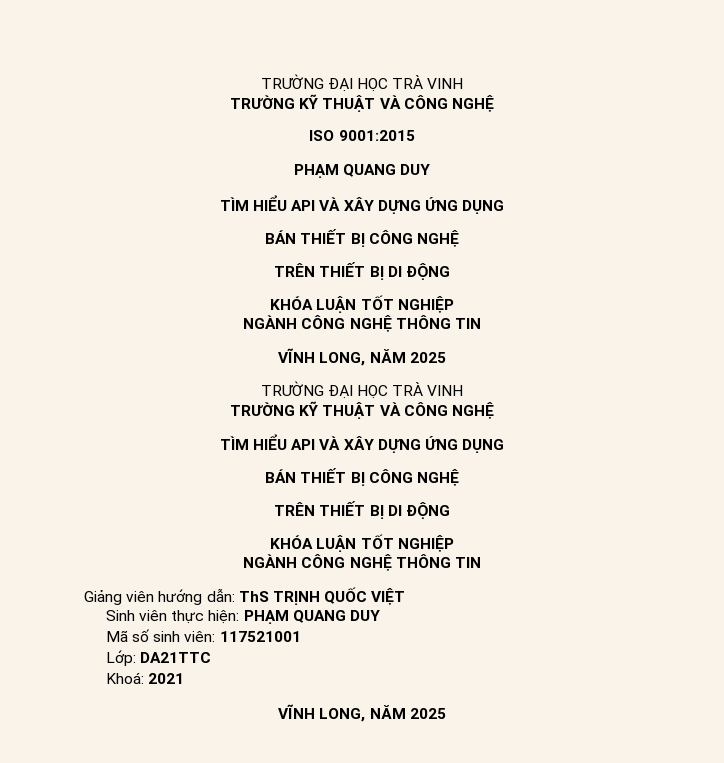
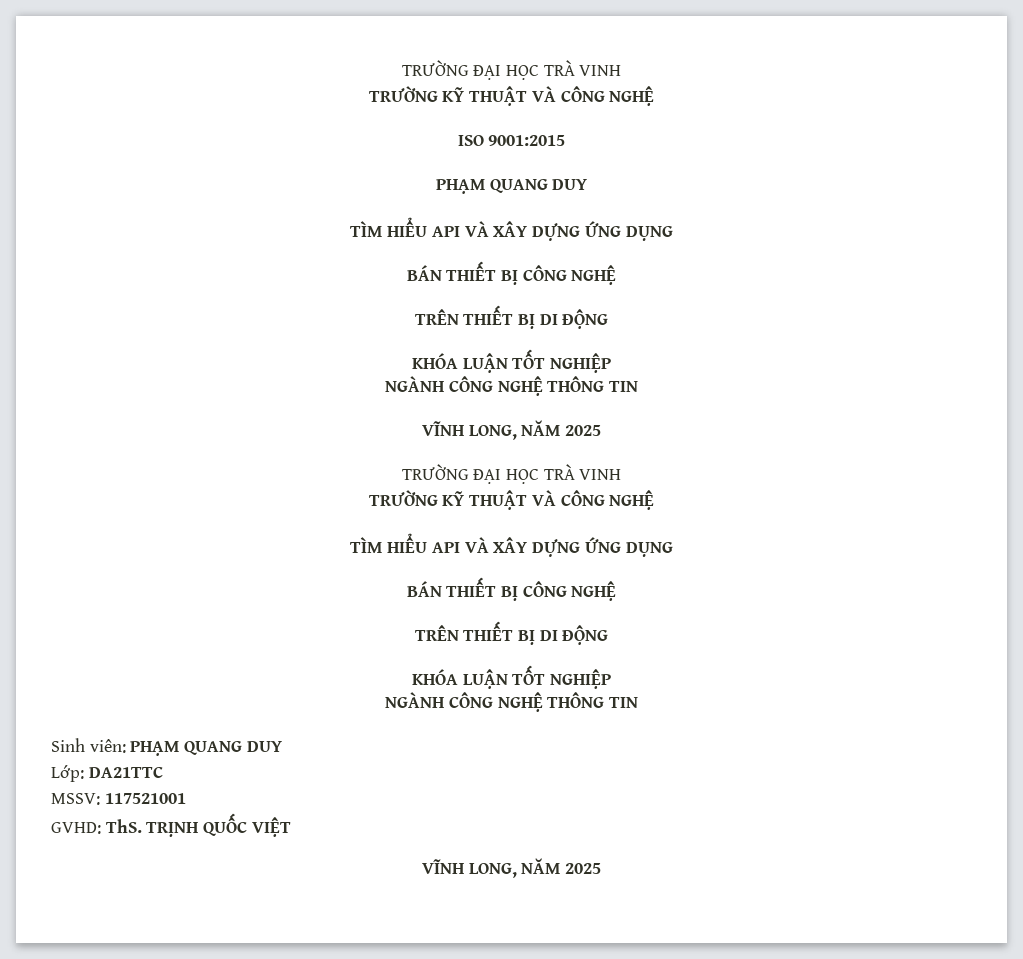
- Giảng viên hướng dẫn: ThS TRỊNH QUỐC VIỆT
- Sinh viên thực hiện: PHẠM QUANG DUY
- Mã số sinh viên: 117521001
+ Sinh viên: PHẠM QUANG DUY
  Lớp: DA21TTC
- Khoá: 2021
+ MSSV: 117521001
+ GVHD: ThS. TRỊNH QUỐC VIỆT

